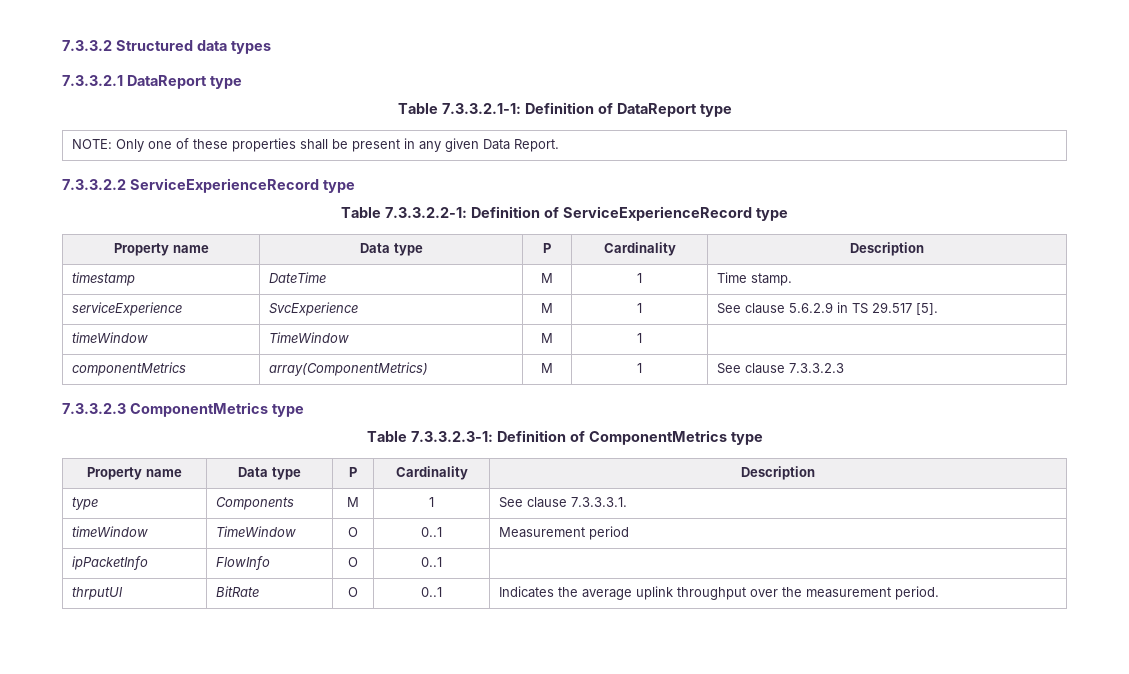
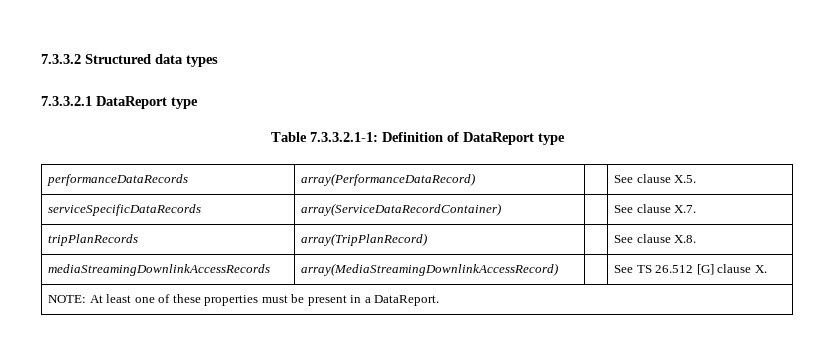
+ performanceDataRecords | array(PerformanceDataRecord) | | See clause X.5.
+ serviceSpecificDataRecords | array(ServiceDataRecordContainer) | | See clause X.7.
+ tripPlanRecords | array(TripPlanRecord) | | See clause X.8.
+ mediaStreamingDownlinkAccessRecords | array(MediaStreamingDownlinkAccessRecord) | | See TS 26.512 [G] clause X.
- NOTE: Only one of these properties shall be present in any given Data Report.
- 7.3.3.2.2 ServiceExperienceRecord type
- Table 7.3.3.2.2-1: Definition of ServiceExperienceRecord type
- Property name | Data type | P | Cardinality | Description
- timestamp | DateTime | M | 1 | Time stamp.
- serviceExperience | SvcExperience | M | 1 | See clause 5.6.2.9 in TS 29.517 [5].
- timeWindow | TimeWindow | M | 1 |
- componentMetrics | array(ComponentMetrics) | M | 1 | See clause 7.3.3.2.3
- 7.3.3.2.3 ComponentMetrics type
- Table 7.3.3.2.3-1: Definition of ComponentMetrics type
- Property name | Data type | P | Cardinality | Description
- type | Components | M | 1 | See clause 7.3.3.3.1.
- timeWindow | TimeWindow | O | 0..1 | Measurement period
- ipPacketInfo | FlowInfo | O | 0..1 |
- thrputUl | BitRate | O | 0..1 | Indicates the average uplink throughput over the measurement period.
+ NOTE: At least one of these properties must be present in a DataReport.

